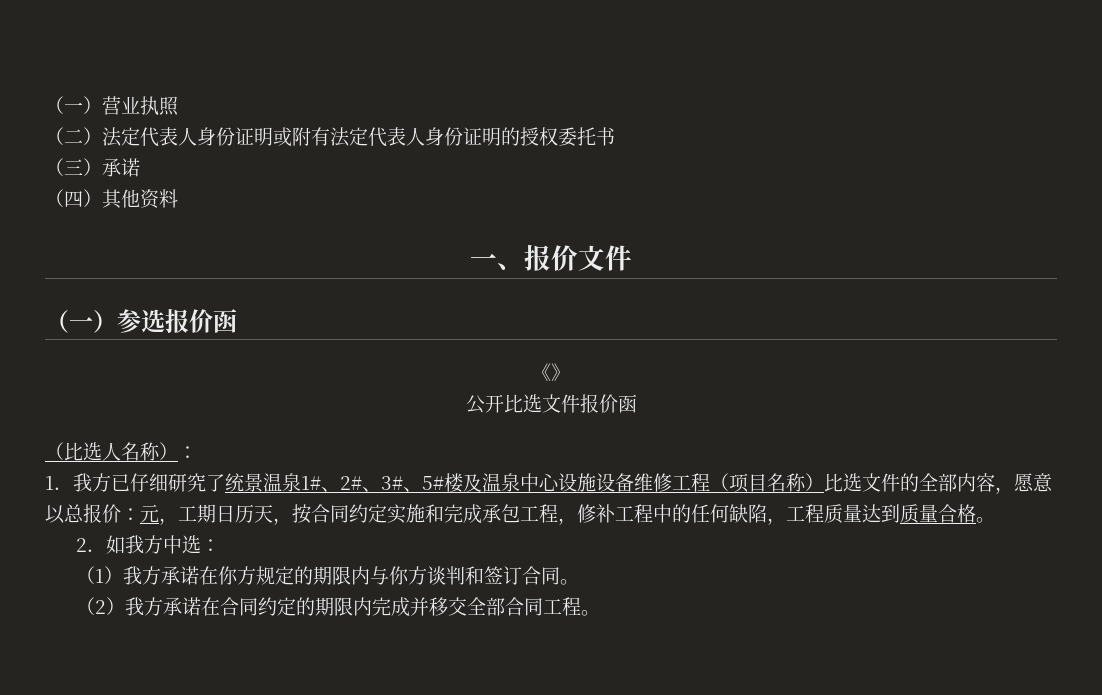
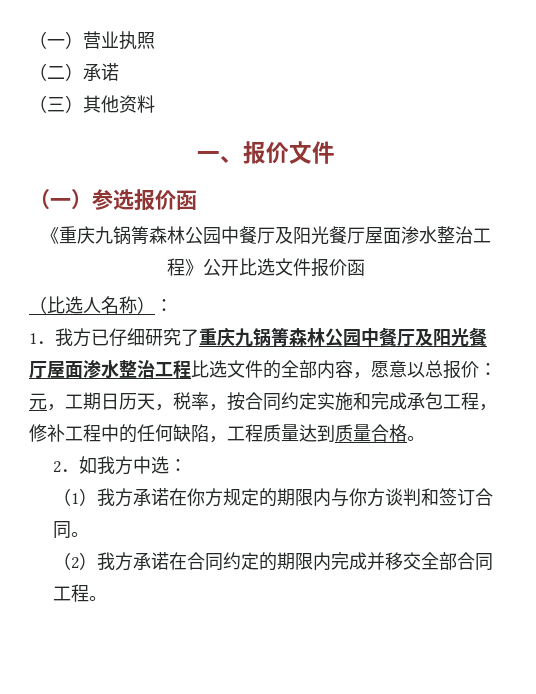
- （二）法定代表人身份证明或附有法定代表人身份证明的授权委托书
- （三）承诺
+ （二）承诺
- （四）其他资料
+ （三）其他资料
- 《》
- 公开比选文件报价函
+ 《重庆九锅箐森林公园中餐厅及阳光餐厅屋面渗水整治工程》公开比选文件报价函
- 1．我方已仔细研究了统景温泉1#、2#、3#、5#楼及温泉中心设施设备维修工程（项目名称）比选文件的全部内容，愿意以总报价：元，工期日历天，按合同约定实施和完成承包工程，修补工程中的任何缺陷，工程质量达到质量合格。
+ 1．我方已仔细研究了重庆九锅箐森林公园中餐厅及阳光餐厅屋面渗水整治工程比选文件的全部内容，愿意以总报价：元，工期日历天，税率，按合同约定实施和完成承包工程，修补工程中的任何缺陷，工程质量达到质量合格。

